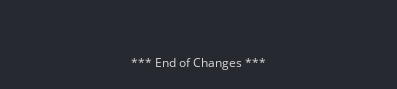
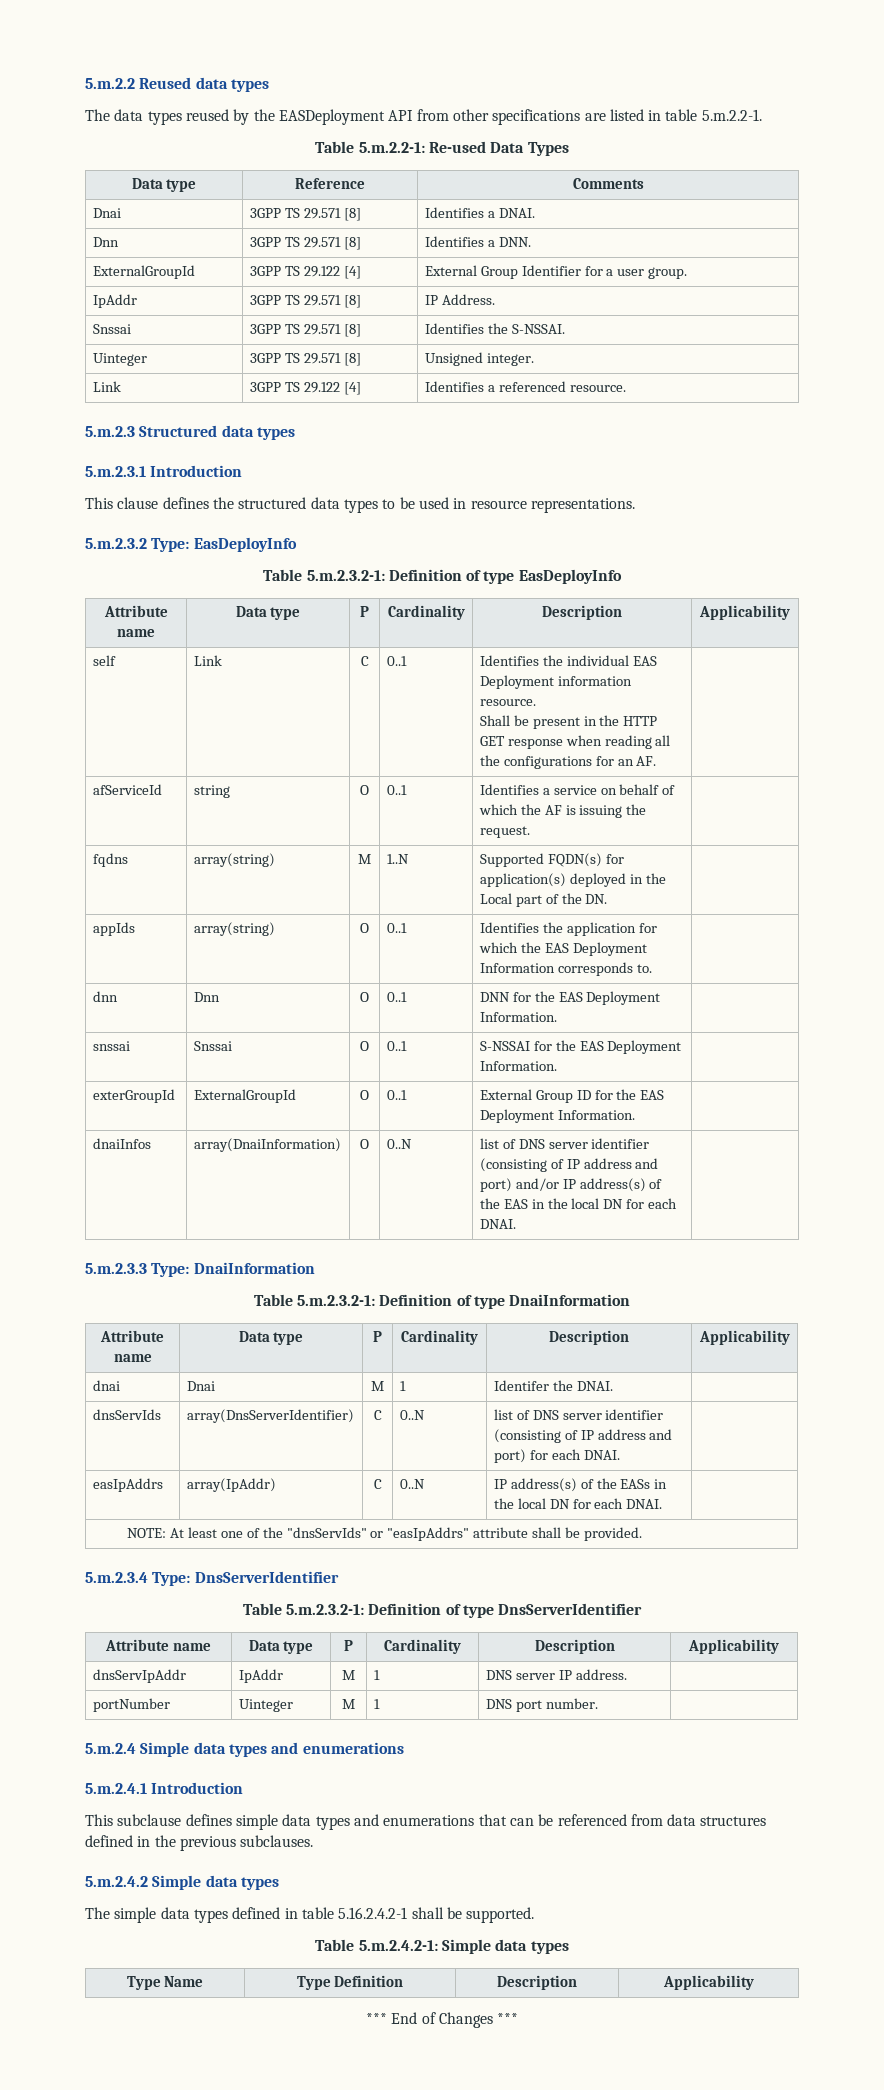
+ 5.m.2.2 Reused data types
+ The data types reused by the EASDeployment API from other specifications are listed in table 5.m.2.2-1.
+ Table 5.m.2.2-1: Re-used Data Types
+ Data type | Reference | Comments
+ Dnai | 3GPP TS 29.571 [8] | Identifies a DNAI.
+ Dnn | 3GPP TS 29.571 [8] | Identifies a DNN.
+ ExternalGroupId | 3GPP TS 29.122 [4] | External Group Identifier for a user group.
+ IpAddr | 3GPP TS 29.571 [8] | IP Address.
+ Snssai | 3GPP TS 29.571 [8] | Identifies the S-NSSAI.
+ Uinteger | 3GPP TS 29.571 [8] | Unsigned integer.
+ Link | 3GPP TS 29.122 [4] | Identifies a referenced resource.
+ 5.m.2.3 Structured data types
+ 5.m.2.3.1 Introduction
+ This clause defines the structured data types to be used in resource representations.
+ 5.m.2.3.2 Type: EasDeployInfo
+ Table 5.m.2.3.2-1: Definition of type EasDeployInfo
+ Attribute name | Data type | P | Cardinality | Description | Applicability
+ self | Link | C | 0..1 | Identifies the individual EAS Deployment information resource.
+ Shall be present in the HTTP GET response when reading all the configurations for an AF. |
+ afServiceId | string | O | 0..1 | Identifies a service on behalf of which the AF is issuing the request. |
+ fqdns | array(string) | M | 1..N | Supported FQDN(s) for application(s) deployed in the Local part of the DN. |
+ appIds | array(string) | O | 0..1 | Identifies the application for which the EAS Deployment Information corresponds to. |
+ dnn | Dnn | O | 0..1 | DNN for the EAS Deployment Information. |
+ snssai | Snssai | O | 0..1 | S-NSSAI for the EAS Deployment Information. |
+ exterGroupId | ExternalGroupId | O | 0..1 | External Group ID for the EAS Deployment Information. |
+ dnaiInfos | array(DnaiInformation) | O | 0..N | list of DNS server identifier (consisting of IP address and port) and/or IP address(s) of the EAS in the local DN for each DNAI. |
+ 5.m.2.3.3 Type: DnaiInformation
+ Table 5.m.2.3.2-1: Definition of type DnaiInformation
+ Attribute name | Data type | P | Cardinality | Description | Applicability
+ dnai | Dnai | M | 1 | Identifer the DNAI. |
+ dnsServIds | array(DnsServerIdentifier) | C | 0..N | list of DNS server identifier (consisting of IP address and port) for each DNAI. |
+ easIpAddrs | array(IpAddr) | C | 0..N | IP address(s) of the EASs in the local DN for each DNAI. |
+ NOTE: At least one of the "dnsServIds" or "easIpAddrs" attribute shall be provided.
+ 5.m.2.3.4 Type: DnsServerIdentifier
+ Table 5.m.2.3.2-1: Definition of type DnsServerIdentifier
+ Attribute name | Data type | P | Cardinality | Description | Applicability
+ dnsServIpAddr | IpAddr | M | 1 | DNS server IP address. |
+ portNumber | Uinteger | M | 1 | DNS port number. |
+ 5.m.2.4 Simple data types and enumerations
+ 5.m.2.4.1 Introduction
+ This subclause defines simple data types and enumerations that can be referenced from data structures defined in the previous subclauses.
+ 5.m.2.4.2 Simple data types
+ The simple data types defined in table 5.16.2.4.2-1 shall be supported.
+ Table 5.m.2.4.2-1: Simple data types
+ Type Name | Type Definition | Description | Applicability

